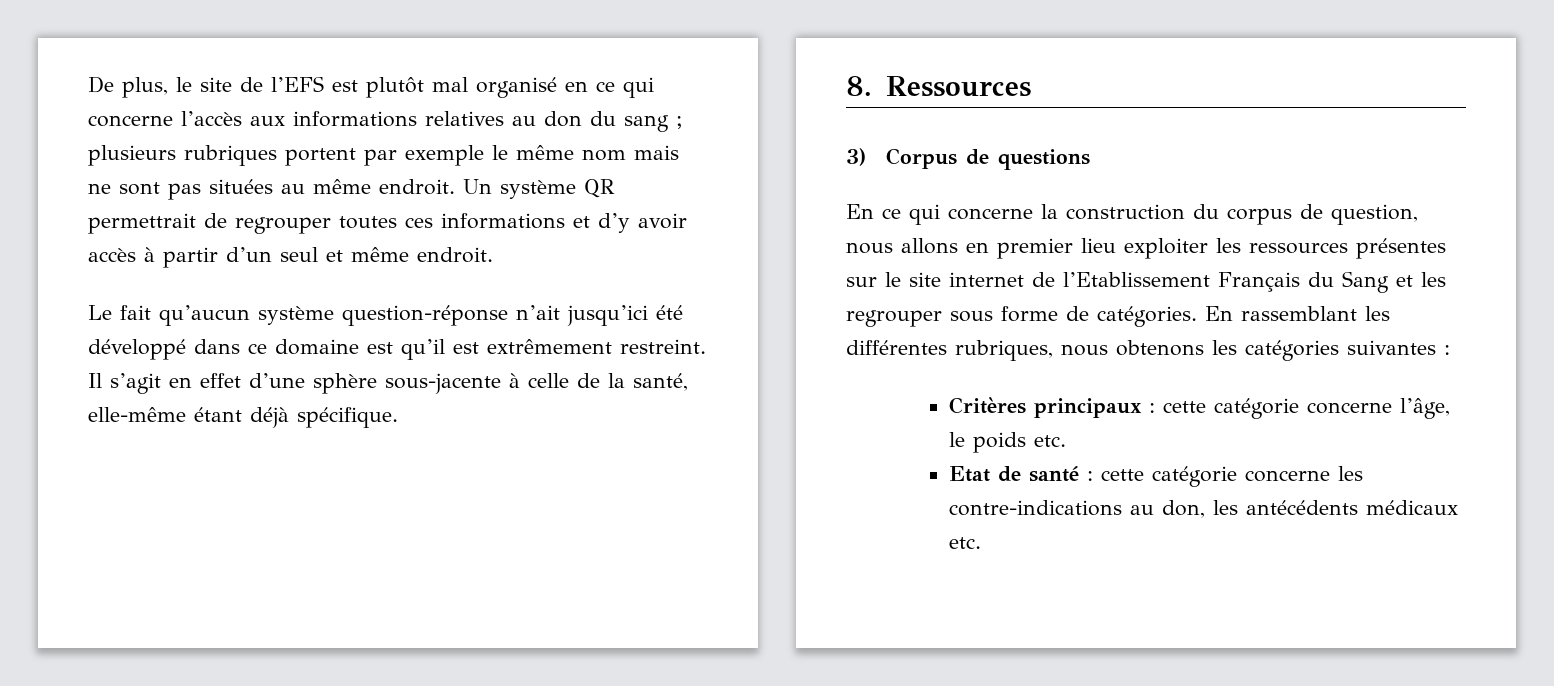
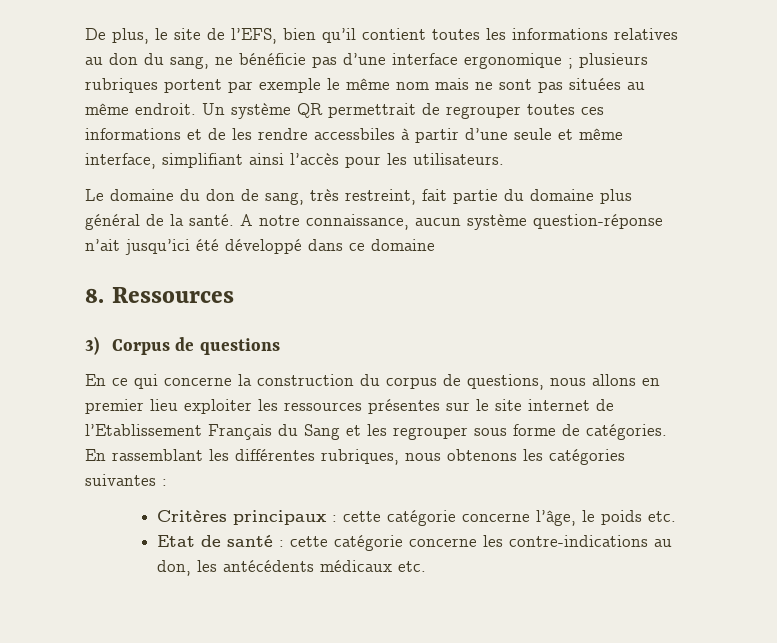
- De plus, le site de l’EFS est plutôt mal organisé en ce qui concerne l’accès aux informations relatives au don du sang ; plusieurs rubriques portent par exemple le même nom mais ne sont pas situées au même endroit.
+ De plus, le site de l’EFS, bien qu’il contient toutes les informations relatives au don du sang, ne bénéficie pas d’une interface ergonomique ; plusieurs rubriques portent par exemple le même nom mais ne sont pas situées au même endroit.
- Un système QR permettrait de regrouper toutes ces informations et d’y avoir accès à partir d’un seul et même endroit.
- Le fait qu’aucun système question-réponse n’ait jusqu’ici été développé dans ce domaine est qu’il est extrêmement restreint. Il s’agit en effet d’une sphère sous-jacente à celle de la santé, elle-même étant déjà spécifique.
+ Un système QR permettrait de regrouper toutes ces informations et de les rendre accessbiles à partir d’une seule et même interface, simplifiant ainsi l’accès pour les utilisateurs.
+ Le domaine du don de sang, très restreint, fait partie du domaine plus général de la santé. A notre connaissance, aucun système question-réponse n’ait jusqu’ici été développé dans ce domaine
- En ce qui concerne la construction du corpus de question, nous allons en premier lieu exploiter les ressources présentes sur le site internet de l’Etablissement Français du Sang et les regrouper sous forme de catégories.
+ En ce qui concerne la construction du corpus de questions, nous allons en premier lieu exploiter les ressources présentes sur le site internet de l’Etablissement Français du Sang et les regrouper sous forme de catégories.

